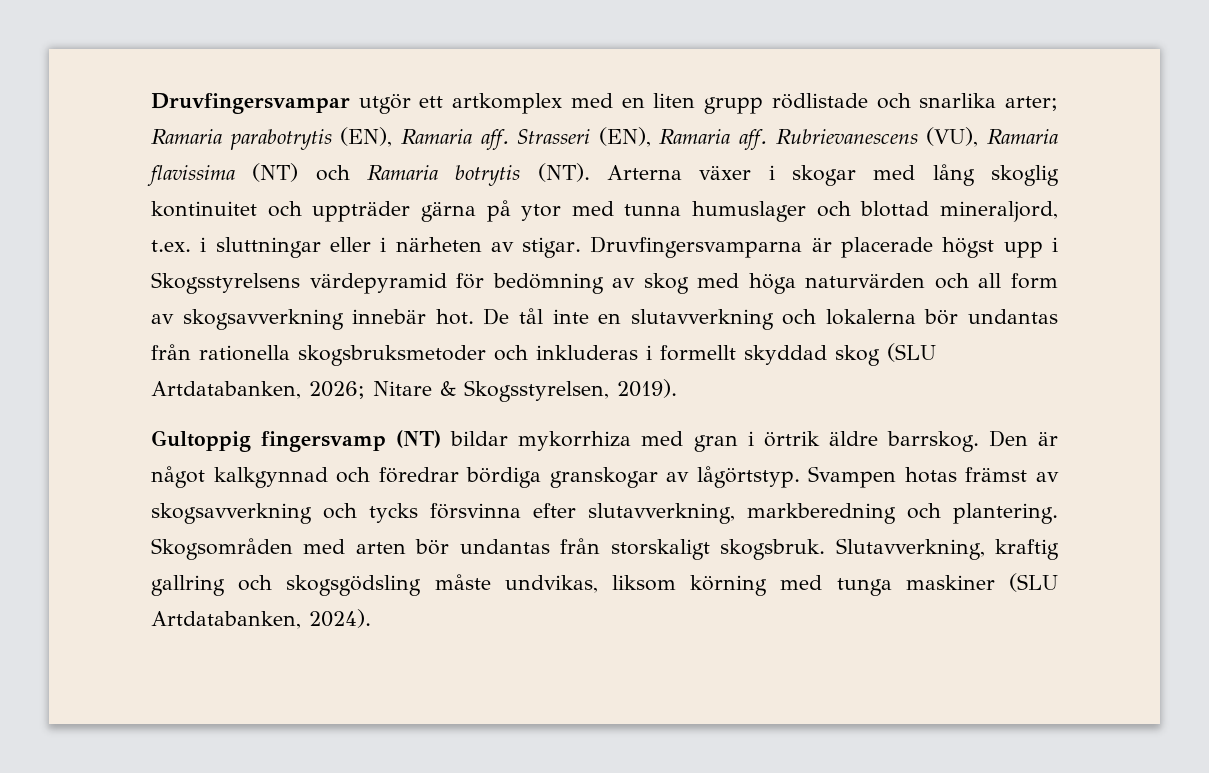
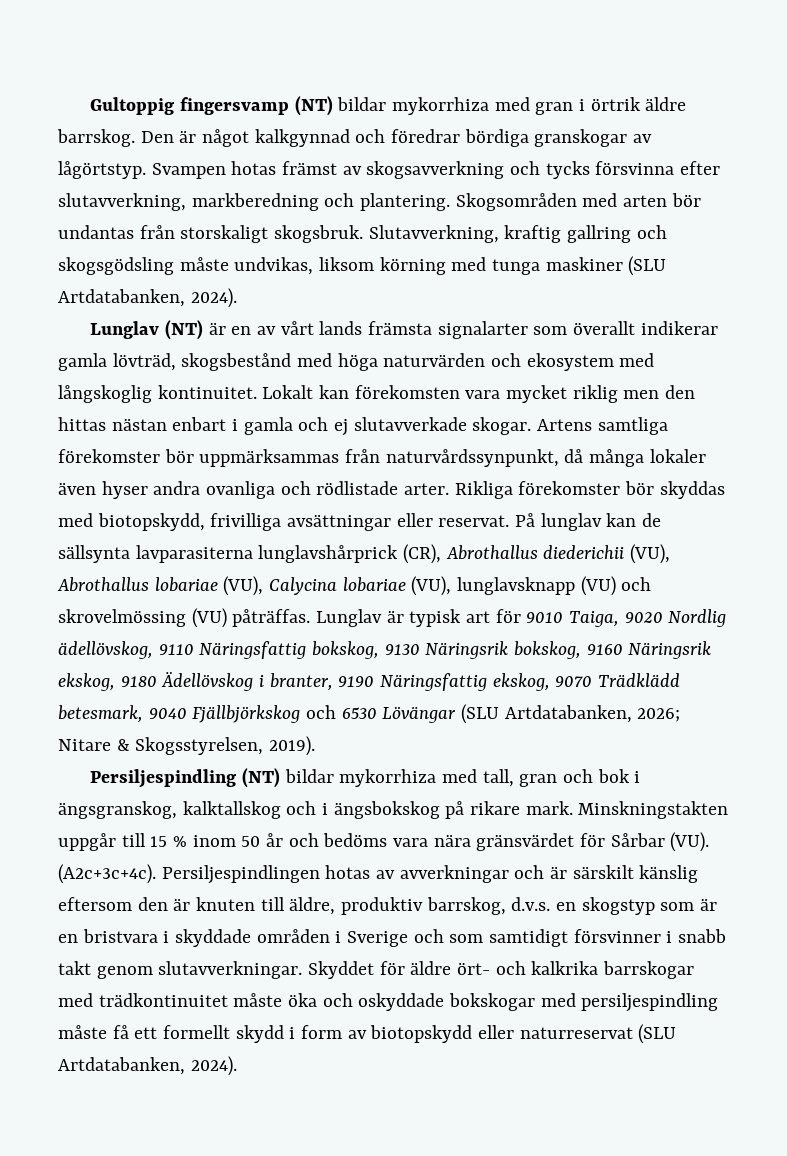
- Druvfingersvampar utgör ett artkomplex med en liten grupp rödlistade och snarlika arter; Ramaria parabotrytis (EN), Ramaria aff. Strasseri (EN), Ramaria aff. Rubrievanescens (VU), Ramaria flavissima (NT) och Ramaria botrytis (NT). Arterna växer i skogar med lång skoglig kontinuitet och uppträder gärna på ytor med tunna humuslager och blottad mineraljord, t.ex. i sluttningar eller i närheten av stigar. Druvfingersvamparna är placerade högst upp i Skogsstyrelsens värdepyramid för bedömning av skog med höga naturvärden och all form av skogsavverkning innebär hot. De tål inte en slutavverkning och lokalerna bör undantas från rationella skogsbruksmetoder och inkluderas i formellt skyddad skog (SLU Artdatabanken, 2026; Nitare & Skogsstyrelsen, 2019).
+ Lunglav (NT) är en av vårt lands främsta signalarter som överallt indikerar gamla lövträd, skogsbestånd med höga naturvärden och ekosystem med långskoglig kontinuitet. Lokalt kan förekomsten vara mycket riklig men den hittas nästan enbart i gamla och ej slutavverkade skogar. Artens samtliga förekomster bör uppmärksammas från naturvårdssynpunkt, då många lokaler även hyser andra ovanliga och rödlistade arter. Rikliga förekomster bör skyddas med biotopskydd, frivilliga avsättningar eller reservat. På lunglav kan de sällsynta lavparasiterna lunglavshårprick (CR), Abrothallus diederichii (VU), Abrothallus lobariae (VU), Calycina lobariae (VU), lunglavsknapp (VU) och skrovelmössing (VU) påträffas. Lunglav är typisk art för 9010 Taiga, 9020 Nordlig ädellövskog, 9110 Näringsfattig bokskog, 9130 Näringsrik bokskog, 9160 Näringsrik ekskog, 9180 Ädellövskog i branter, 9190 Näringsfattig ekskog, 9070 Trädklädd betesmark, 9040 Fjällbjörkskog och 6530 Lövängar (SLU Artdatabanken, 2026; Nitare & Skogsstyrelsen, 2019).
+ Persiljespindling (NT) bildar mykorrhiza med tall, gran och bok i ängsgranskog, kalktallskog och i ängsbokskog på rikare mark. Minskningstakten uppgår till 15 % inom 50 år och bedöms vara nära gränsvärdet för Sårbar (VU). (A2c+3c+4c). Persiljespindlingen hotas av avverkningar och är särskilt känslig eftersom den är knuten till äldre, produktiv barrskog, d.v.s. en skogstyp som är en bristvara i skyddade områden i Sverige och som samtidigt försvinner i snabb takt genom slutavverkningar. Skyddet för äldre ört- och kalkrika barrskogar med trädkontinuitet måste öka och oskyddade bokskogar med persiljespindling måste få ett formellt skydd i form av biotopskydd eller naturreservat (SLU Artdatabanken, 2024).

